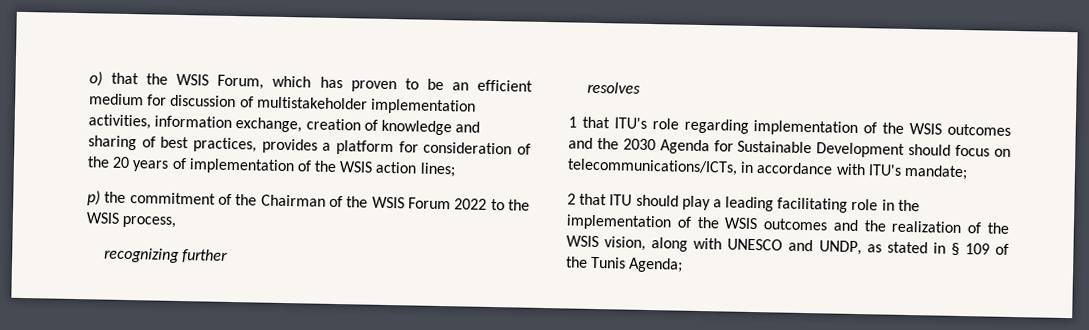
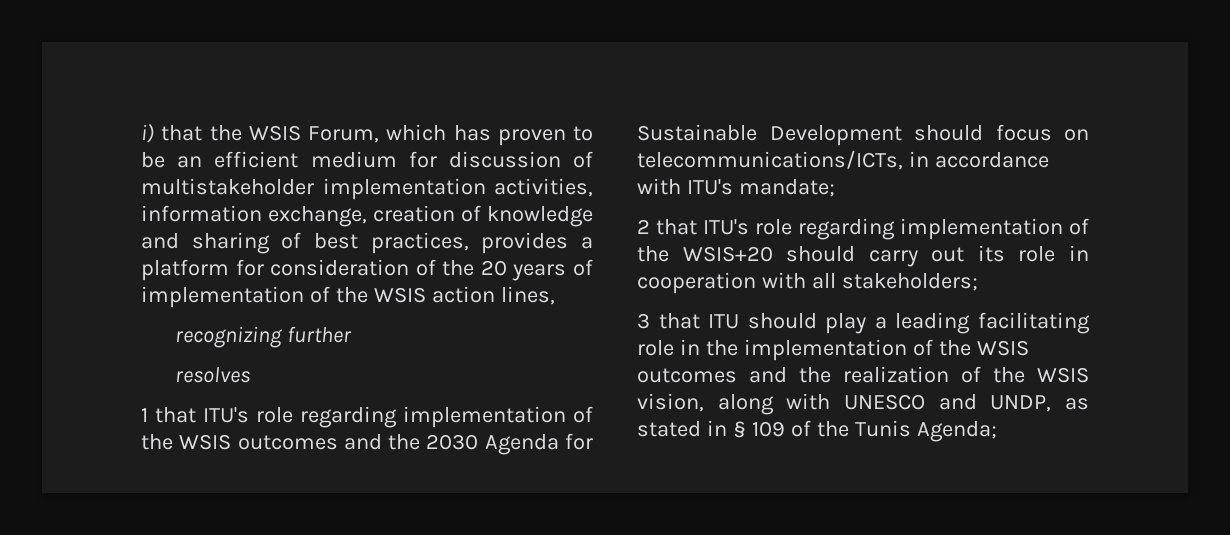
- o) that the WSIS Forum, which has proven to be an efficient medium for discussion of multistakeholder implementation activities, information exchange, creation of knowledge and sharing of best practices, provides a platform for consideration of the 20 years of implementation of the WSIS action lines;
- p) the commitment of the Chairman of the WSIS Forum 2022 to the WSIS process,
+ i) that the WSIS Forum, which has proven to be an efficient medium for discussion of multistakeholder implementation activities, information exchange, creation of knowledge and sharing of best practices, provides a platform for consideration of the 20 years of implementation of the WSIS action lines,
- 2 that ITU should play a leading facilitating role in the implementation of the WSIS outcomes and the realization of the WSIS vision, along with UNESCO and UNDP, as stated in § 109 of the Tunis Agenda;
+ 2 that ITU's role regarding implementation of the WSIS+20 should carry out its role in cooperation with all stakeholders;
+ 3 that ITU should play a leading facilitating role in the implementation of the WSIS outcomes and the realization of the WSIS vision, along with UNESCO and UNDP, as stated in § 109 of the Tunis Agenda;

